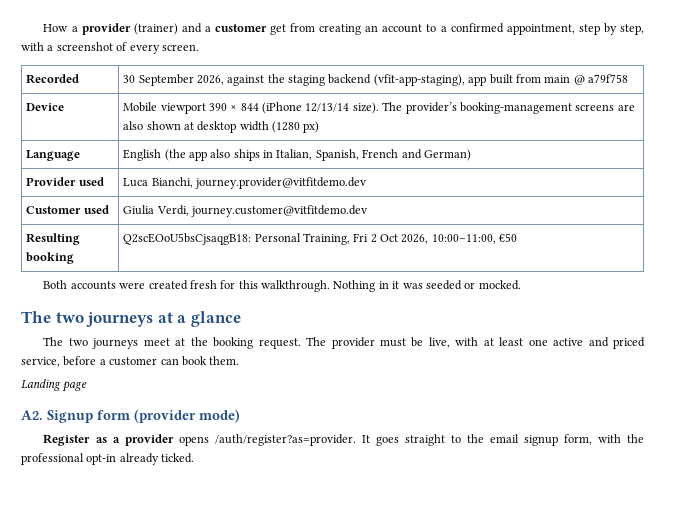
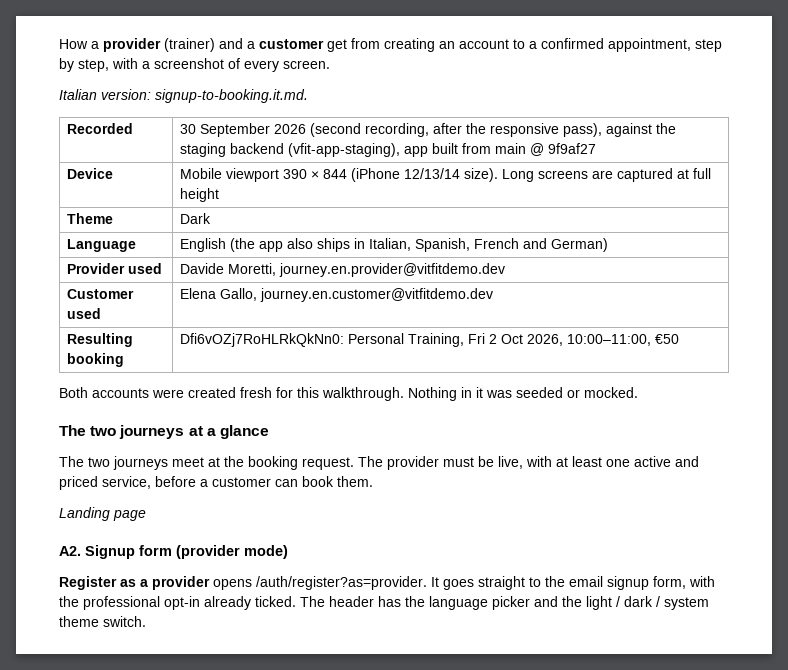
+ Italian version: signup-to-booking.it.md.
- Recorded | 30 September 2026, against the staging backend (vfit-app-staging), app built from main @ a79f758
+ Recorded | 30 September 2026 (second recording, after the responsive pass), against the staging backend (vfit-app-staging), app built from main @ 9f9af27
- Device | Mobile viewport 390 × 844 (iPhone 12/13/14 size). The provider’s booking-management screens are also shown at desktop width (1280 px)
+ Device | Mobile viewport 390 × 844 (iPhone 12/13/14 size). Long screens are captured at full height
+ Theme | Dark
- Provider used | Luca Bianchi, journey.provider@vitfitdemo.dev
+ Provider used | Davide Moretti, journey.en.provider@vitfitdemo.dev
- Customer used | Giulia Verdi, journey.customer@vitfitdemo.dev
+ Customer used | Elena Gallo, journey.en.customer@vitfitdemo.dev
- Resulting booking | Q2scEOoU5bsCjsaqgB18: Personal Training, Fri 2 Oct 2026, 10:00–11:00, €50
+ Resulting booking | Dfi6vOZj7RoHLRkQkNn0: Personal Training, Fri 2 Oct 2026, 10:00–11:00, €50
+ The header has the language picker and the light / dark / system theme switch.

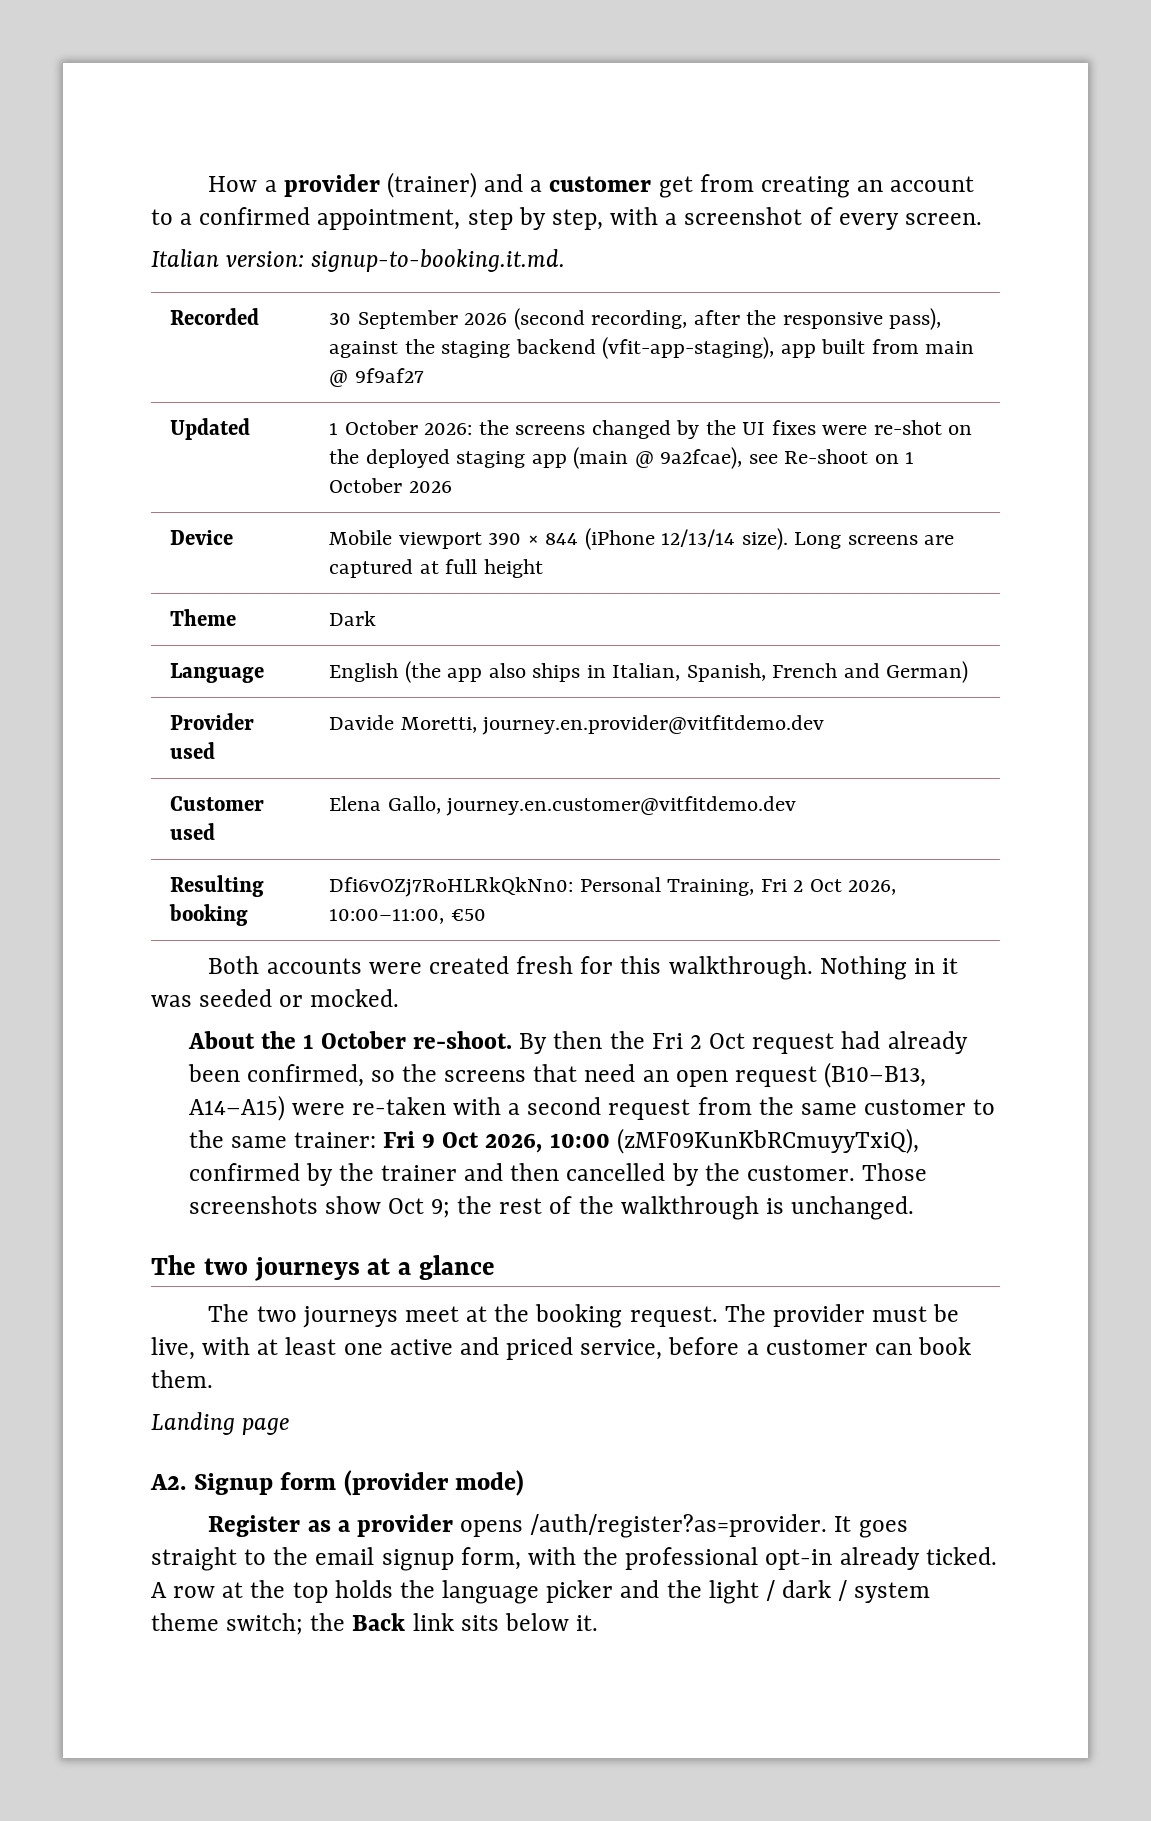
+ Updated | 1 October 2026: the screens changed by the UI fixes were re-shot on the deployed staging app (main @ 9a2fcae), see Re-shoot on 1 October 2026
+ About the 1 October re-shoot. By then the Fri 2 Oct request had already been confirmed, so the screens that need an open request (B10–B13, A14–A15) were re-taken with a second request from the same customer to the same trainer: Fri 9 Oct 2026, 10:00 (zMF09KunKbRCmuyyTxiQ), confirmed by the trainer and then cancelled by the customer. Those screenshots show Oct 9; the rest of the walkthrough is unchanged.
- The header has the language picker and the light / dark / system theme switch.
+ A row at the top holds the language picker and the light / dark / system theme switch; the Back link sits below it.

